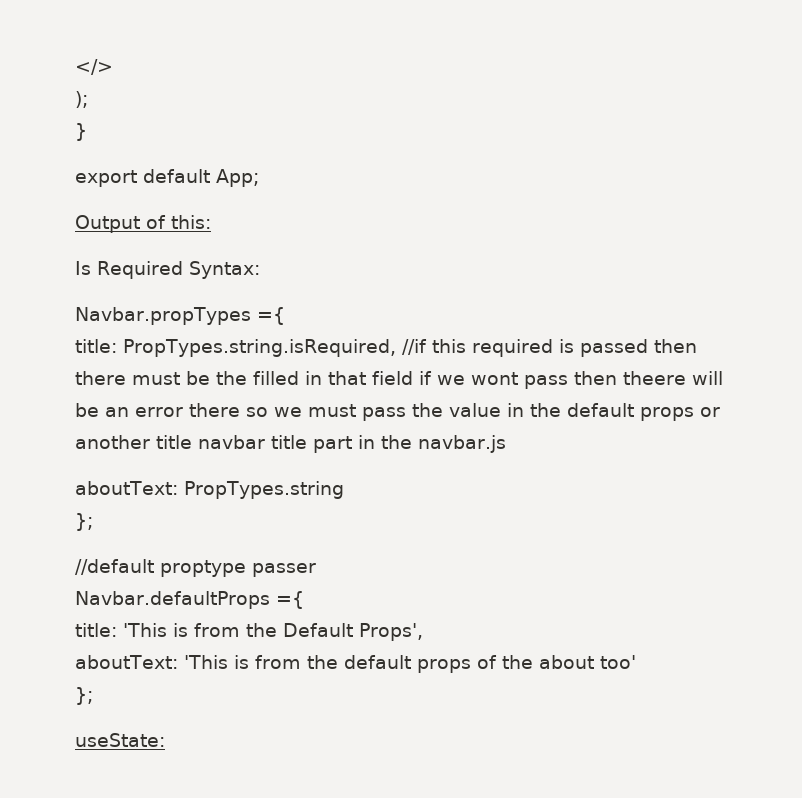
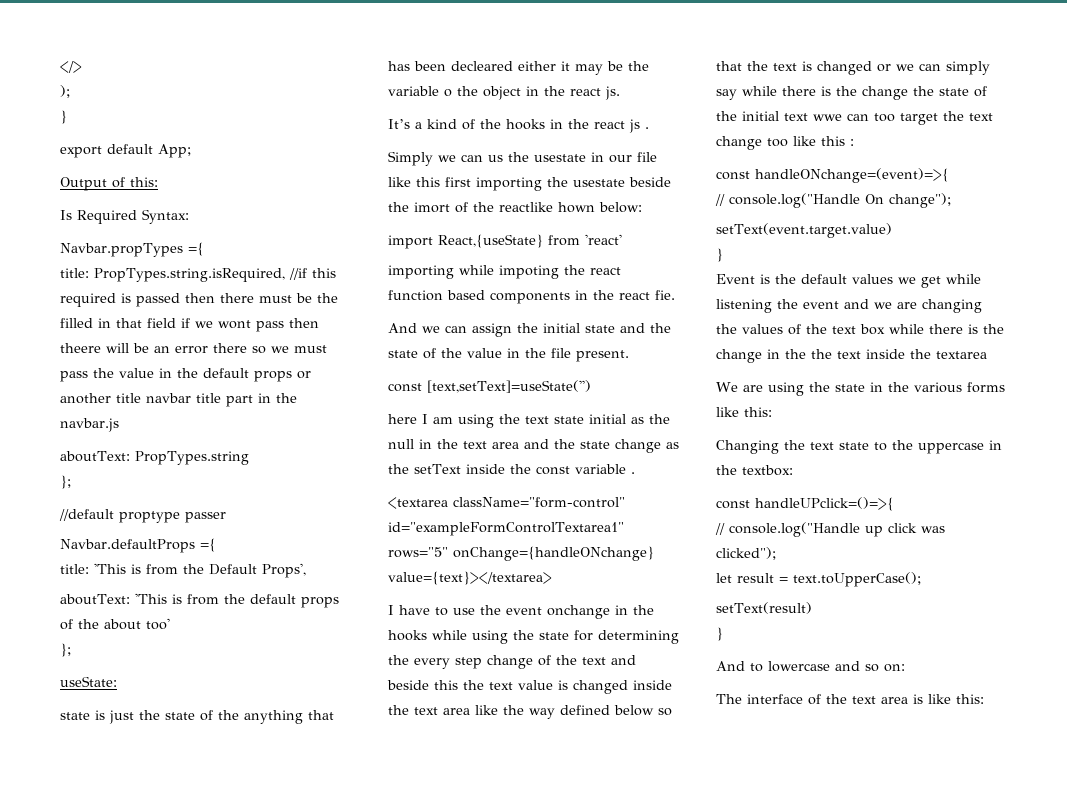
+ state is just the state of the anything that has been decleared either it may be the variable o the object in the react js.
+ It’s a kind of the hooks in the react js .
+ Simply we can us the usestate in our file like this first importing the usestate beside the imort of the reactlike hown below:
+ import React,{useState} from 'react'
+ importing while impoting the react function based components in the react fie.
+ And we can assign the initial state and the state of the value in the file present.
+ const [text,setText]=useState('')
+ here I am using the text state initial as the null in the text area and the state change as the setText inside the const variable .
+ <textarea className="form-control" id="exampleFormControlTextarea1" rows="5" onChange={handleONchange} value={text}></textarea>
+ I have to use the event onchange in the hooks while using the state for determining the every step change of the text and beside this the text value is changed inside the text area like the way defined below so that the text is changed or we can simply say while there is the change the state of the initial text wwe can too target the text change too like this :
+ const handleONchange=(event)=>{
+ // console.log("Handle On change");
+ setText(event.target.value)
+ }
+ Event is the default values we get while listening the event and we are changing the values of the text box while there is the change in the the text inside the textarea
+ We are using the state in the various forms like this:
+ Changing the text state to the uppercase in the textbox:
+ const handleUPclick=()=>{
+ // console.log("Handle up click was clicked");
+ let result = text.toUpperCase();
+ setText(result)
+ }
+ And to lowercase and so on:
+ The interface of the text area is like this:

